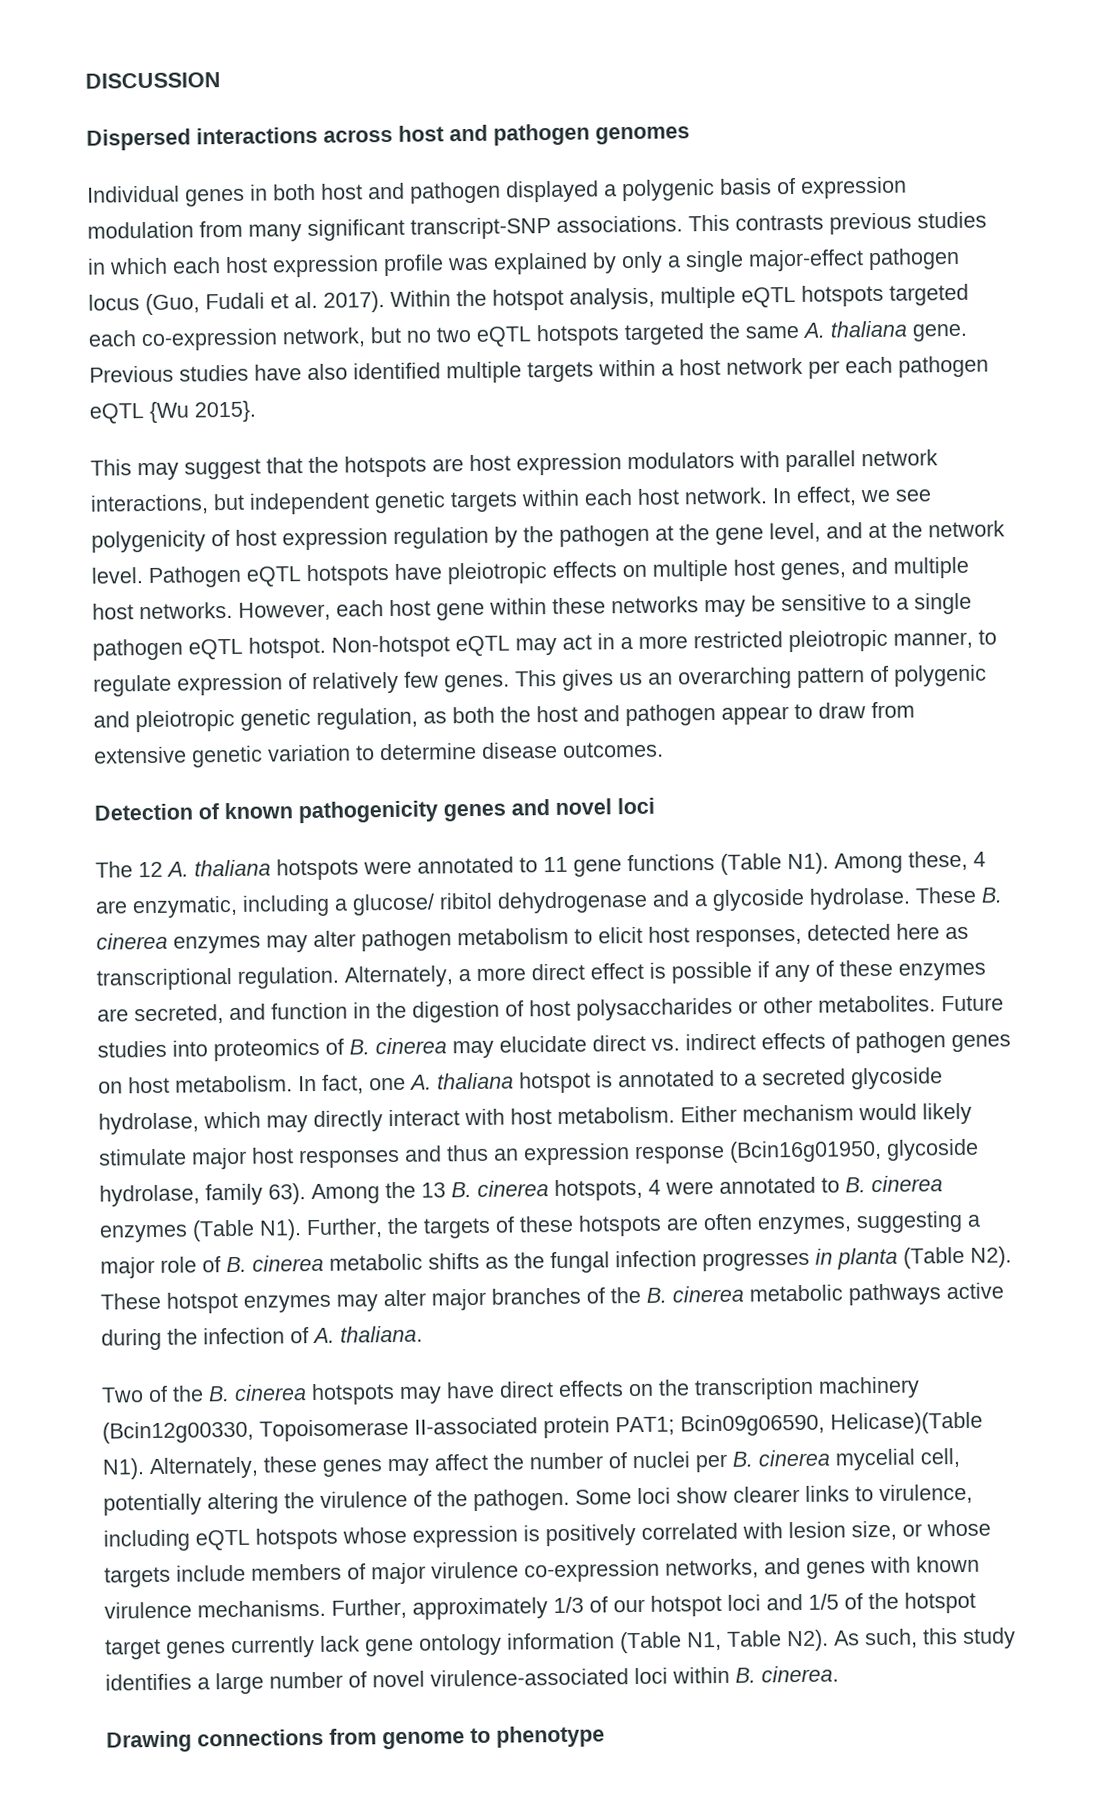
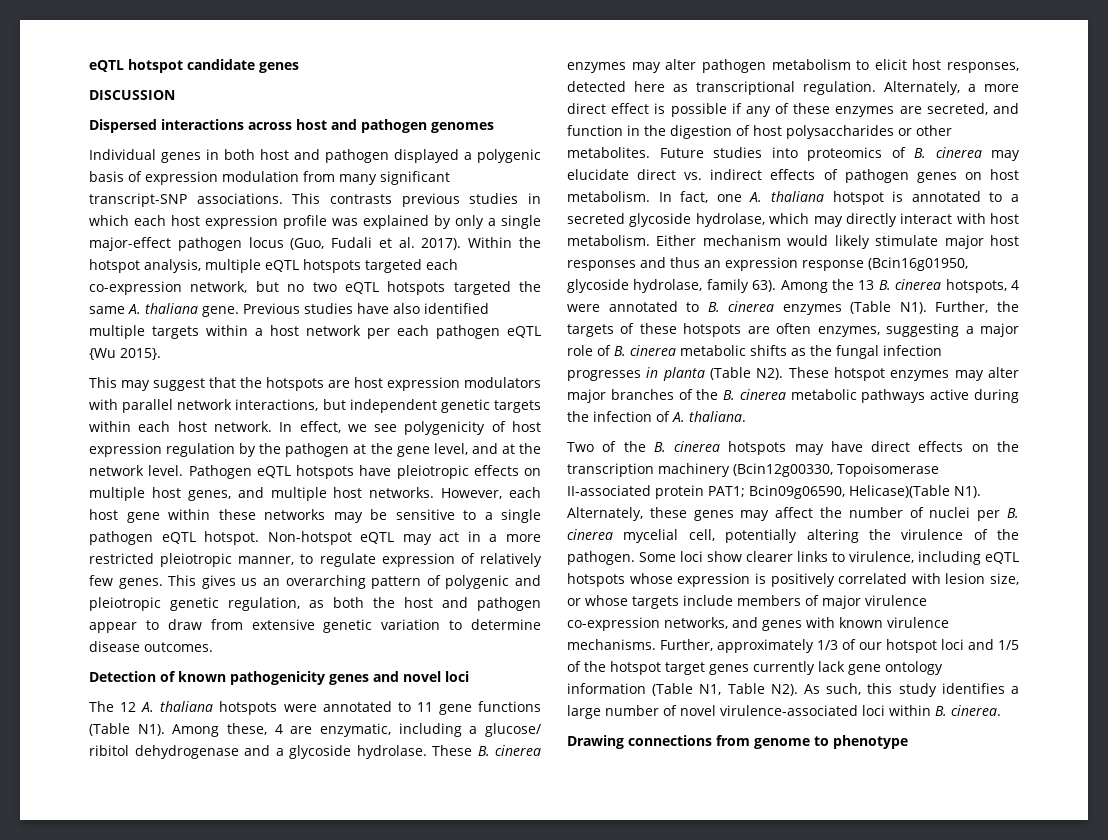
+ eQTL hotspot candidate genes

